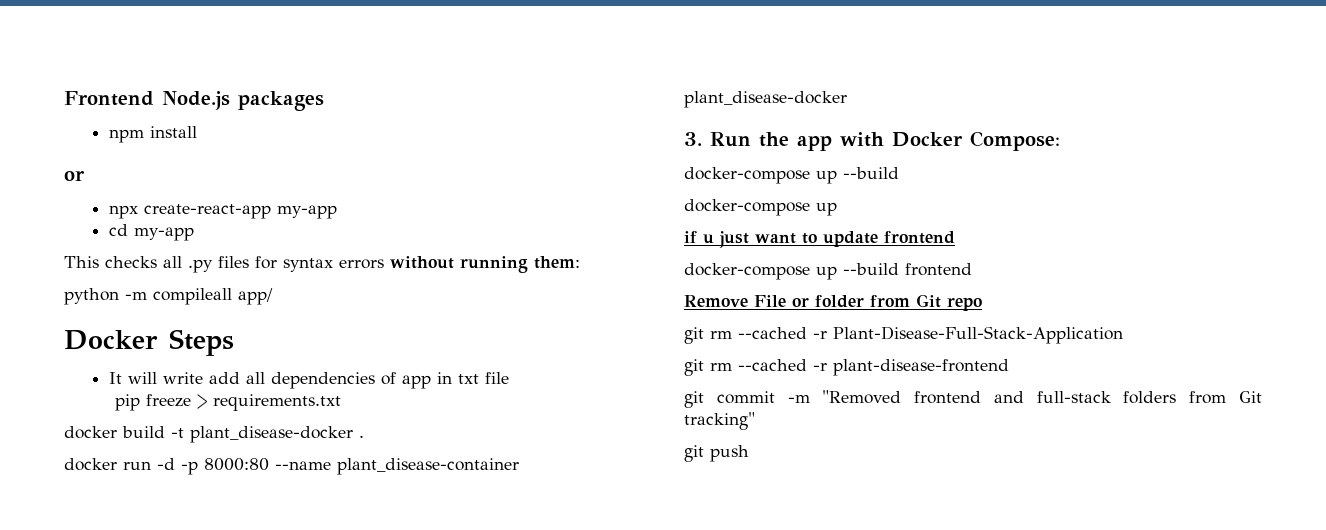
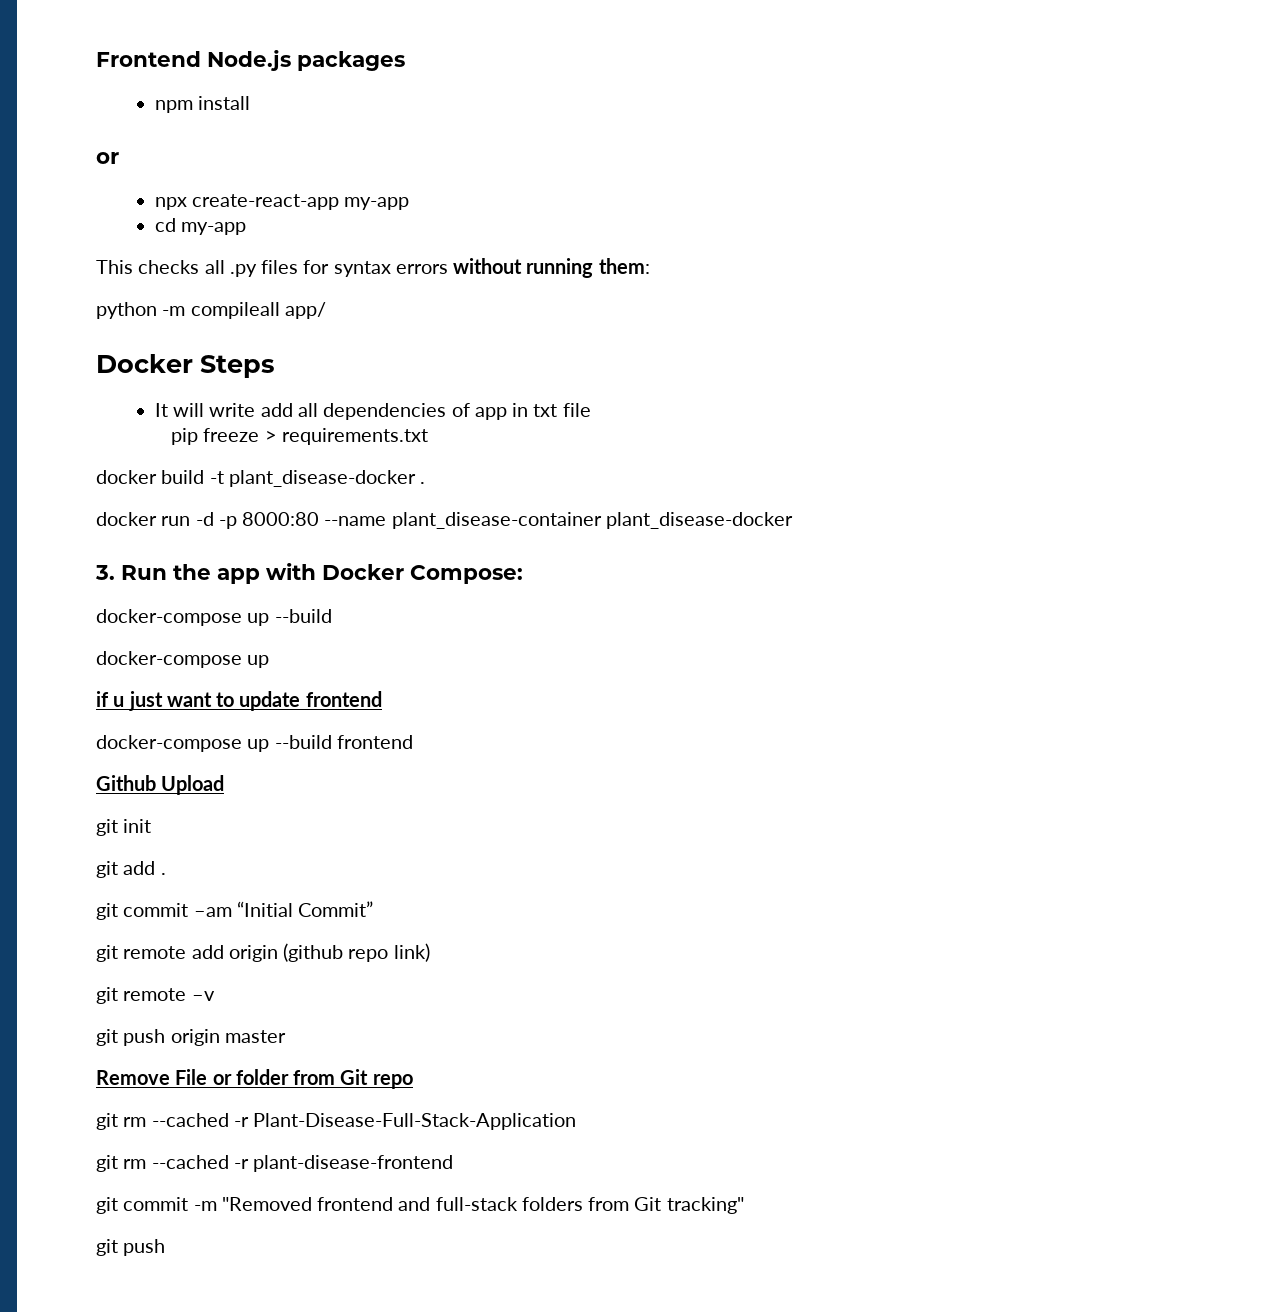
+ Github Upload
+ git init
+ git add .
+ git commit –am “Initial Commit”
+ git remote add origin (github repo link)
+ git remote –v
+ git push origin master

